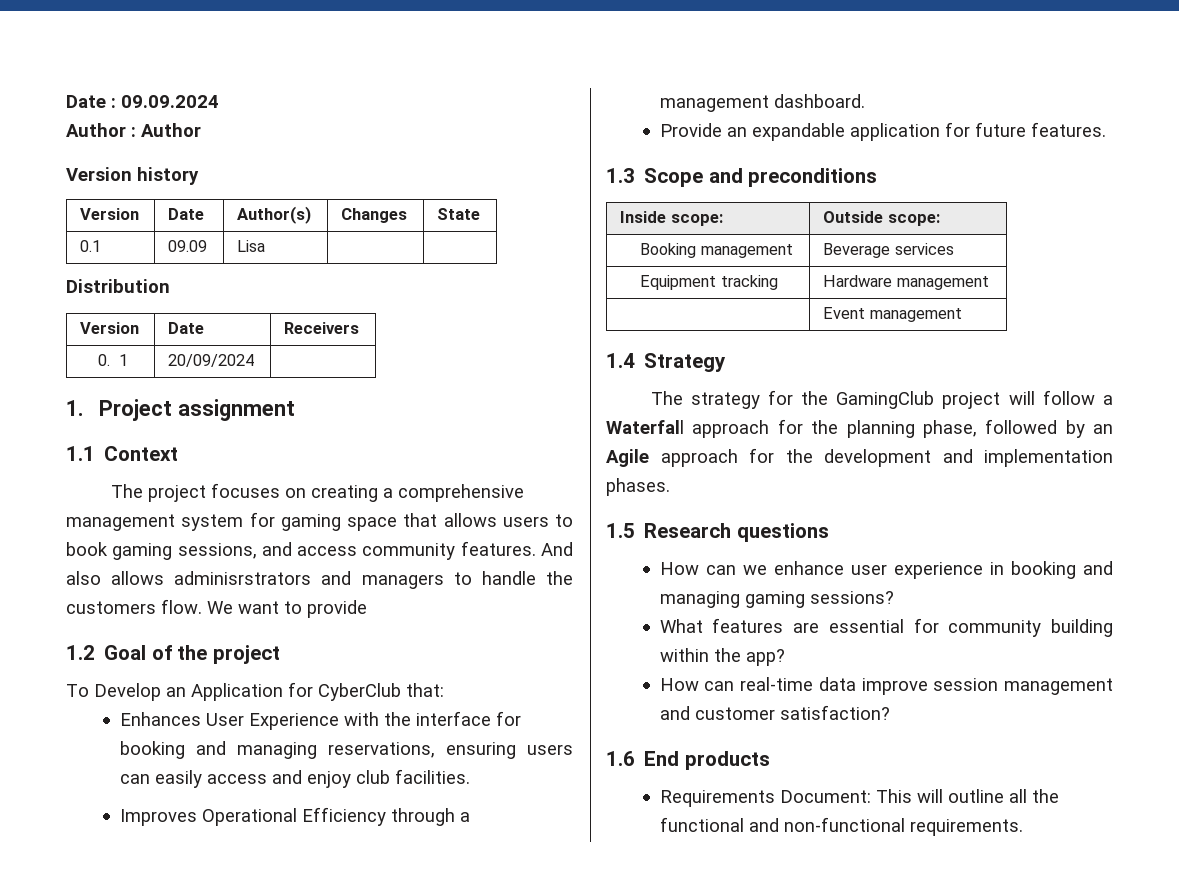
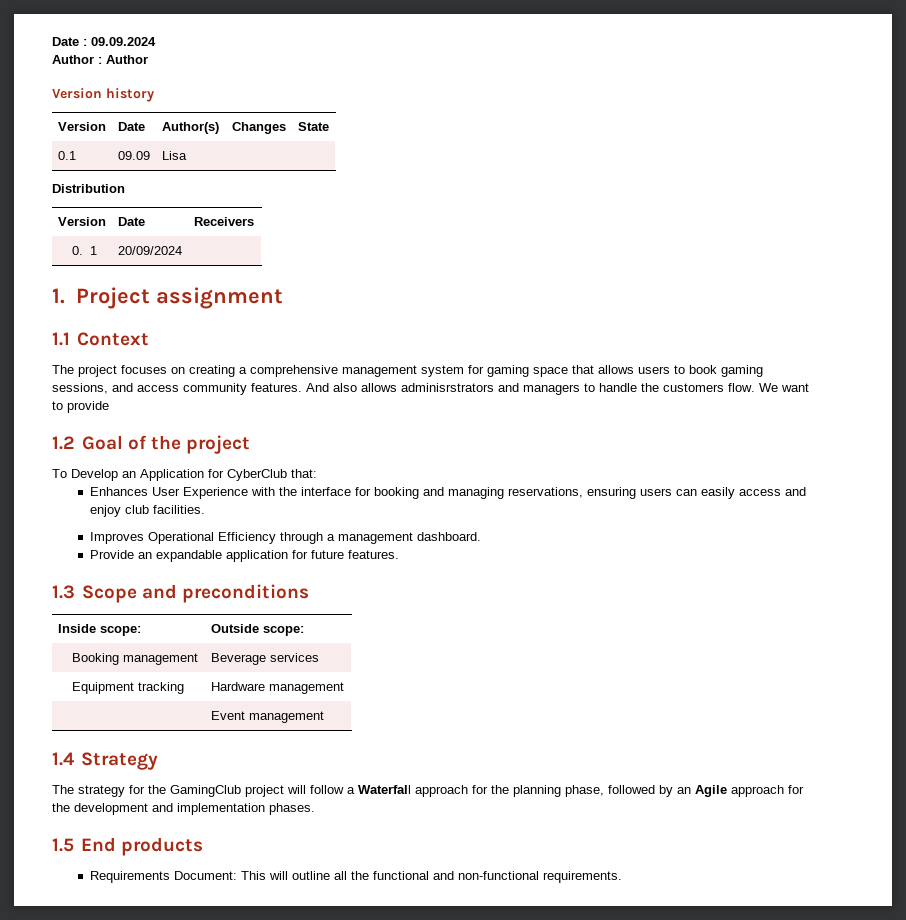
- 1.5 Research questions
- How can we enhance user experience in booking and managing gaming sessions?
- What features are essential for community building within the app?
- How can real-time data improve session management and customer satisfaction?
- 1.6 End products
+ 1.5 End products

